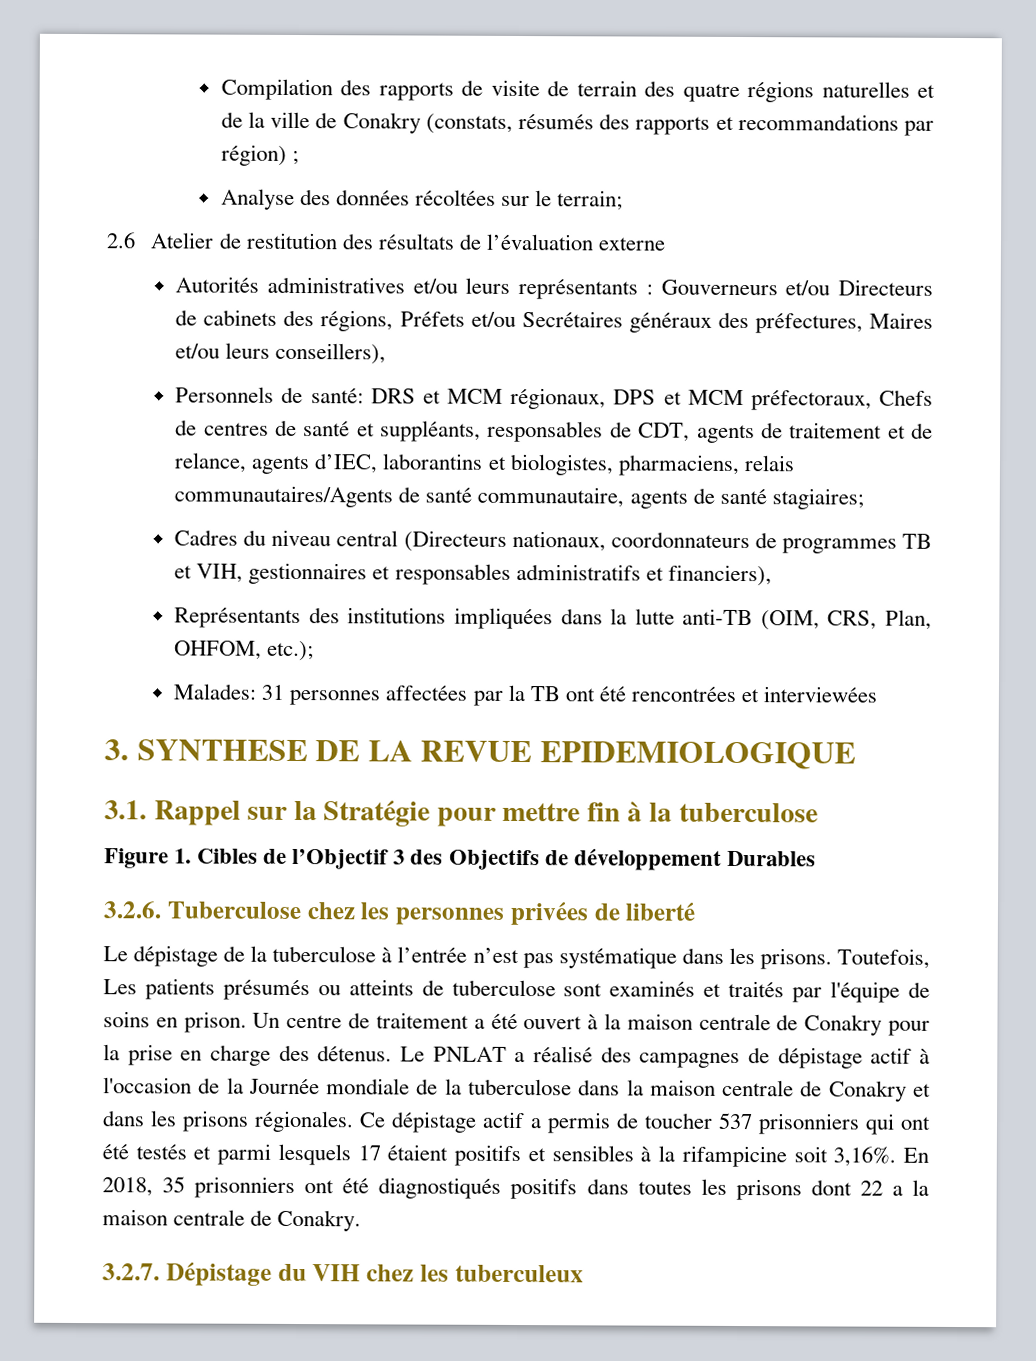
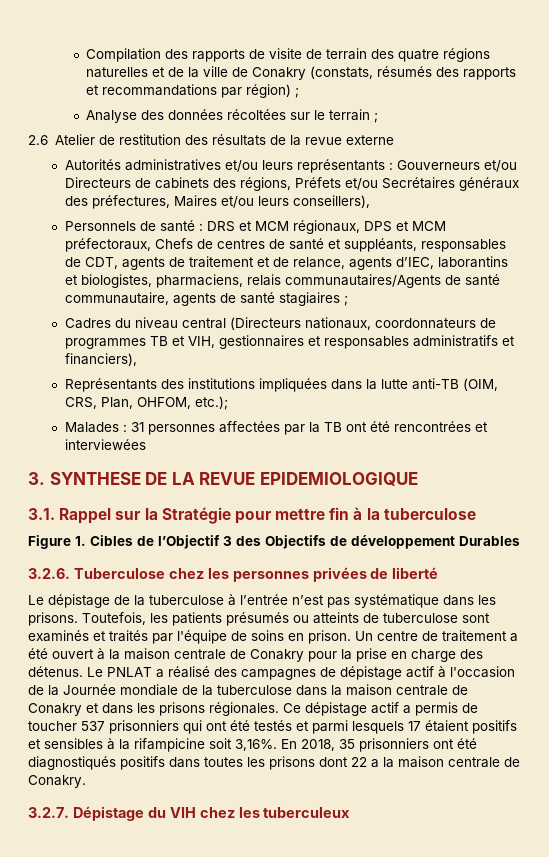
- Analyse des données récoltées sur le terrain;
+ Analyse des données récoltées sur le terrain ;
- 2.6 Atelier de restitution des résultats de l’évaluation externe
+ 2.6 Atelier de restitution des résultats de la revue externe
- Personnels de santé: DRS et MCM régionaux, DPS et MCM préfectoraux, Chefs de centres de santé et suppléants, responsables de CDT, agents de traitement et de relance, agents d’IEC, laborantins et biologistes, pharmaciens, relais communautaires/Agents de santé communautaire, agents de santé stagiaires;
+ Personnels de santé : DRS et MCM régionaux, DPS et MCM préfectoraux, Chefs de centres de santé et suppléants, responsables de CDT, agents de traitement et de relance, agents d’IEC, laborantins et biologistes, pharmaciens, relais communautaires/Agents de santé communautaire, agents de santé stagiaires ;
- Malades: 31 personnes affectées par la TB ont été rencontrées et interviewées
+ Malades : 31 personnes affectées par la TB ont été rencontrées et interviewées
- Toutefois, Les patients présumés ou atteints de tuberculose sont examinés et traités par l'équipe de soins en prison.
+ Toutefois, les patients présumés ou atteints de tuberculose sont examinés et traités par l'équipe de soins en prison.

